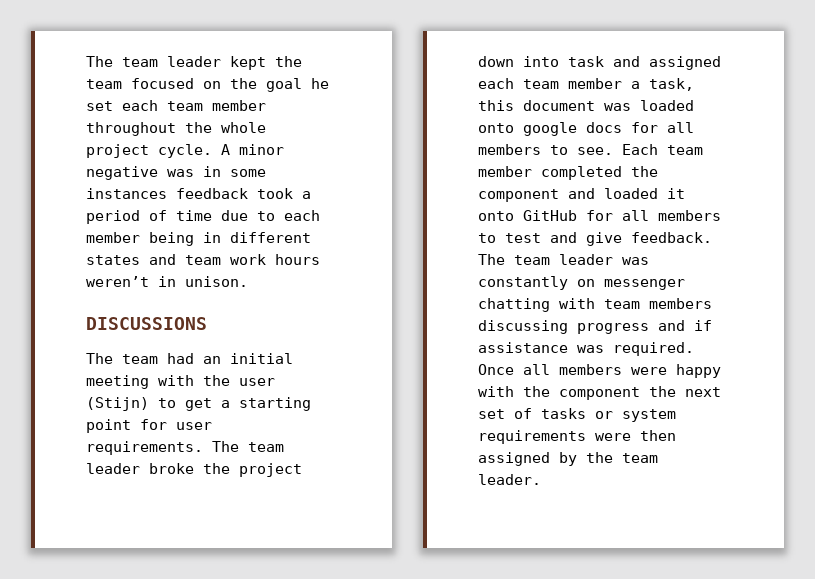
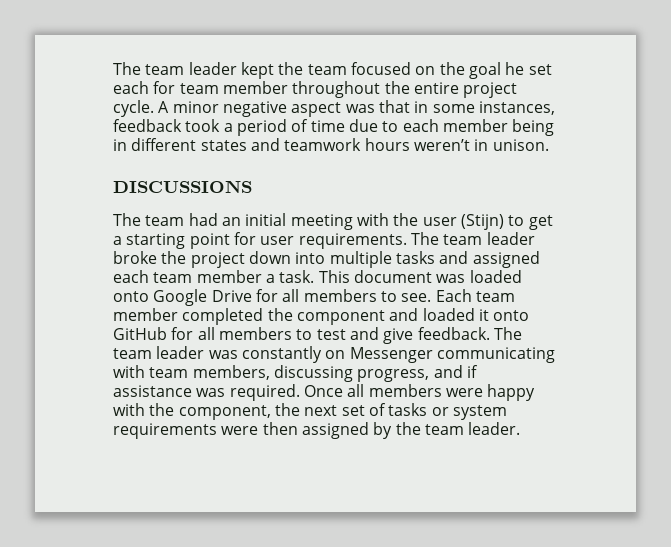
- The team leader kept the team focused on the goal he set each team member throughout the whole project cycle.
+ The team leader kept the team focused on the goal he set each for team member throughout the entire project cycle.
- A minor negative was in some instances feedback took a period of time due to each member being in different states and team work hours weren’t in unison.
+ A minor negative aspect was that in some instances, feedback took a period of time due to each member being in different states and teamwork hours weren’t in unison.
- The team leader broke the project down into task and assigned each team member a task, this document was loaded onto google docs for all members to see.
+ The team leader broke the project down into multiple tasks and assigned each team member a task. This document was loaded onto Google Drive for all members to see.
- The team leader was constantly on messenger chatting with team members discussing progress and if assistance was required.
+ The team leader was constantly on Messenger communicating with team members, discussing progress, and if assistance was required.
- Once all members were happy with the component the next set of tasks or system requirements were then assigned by the team leader.
+ Once all members were happy with the component, the next set of tasks or system requirements were then assigned by the team leader.

